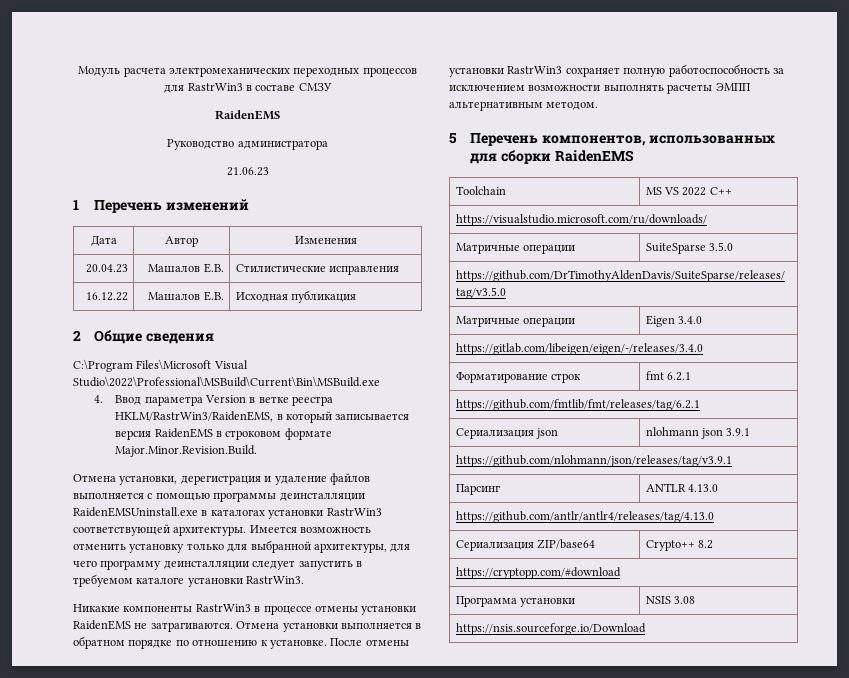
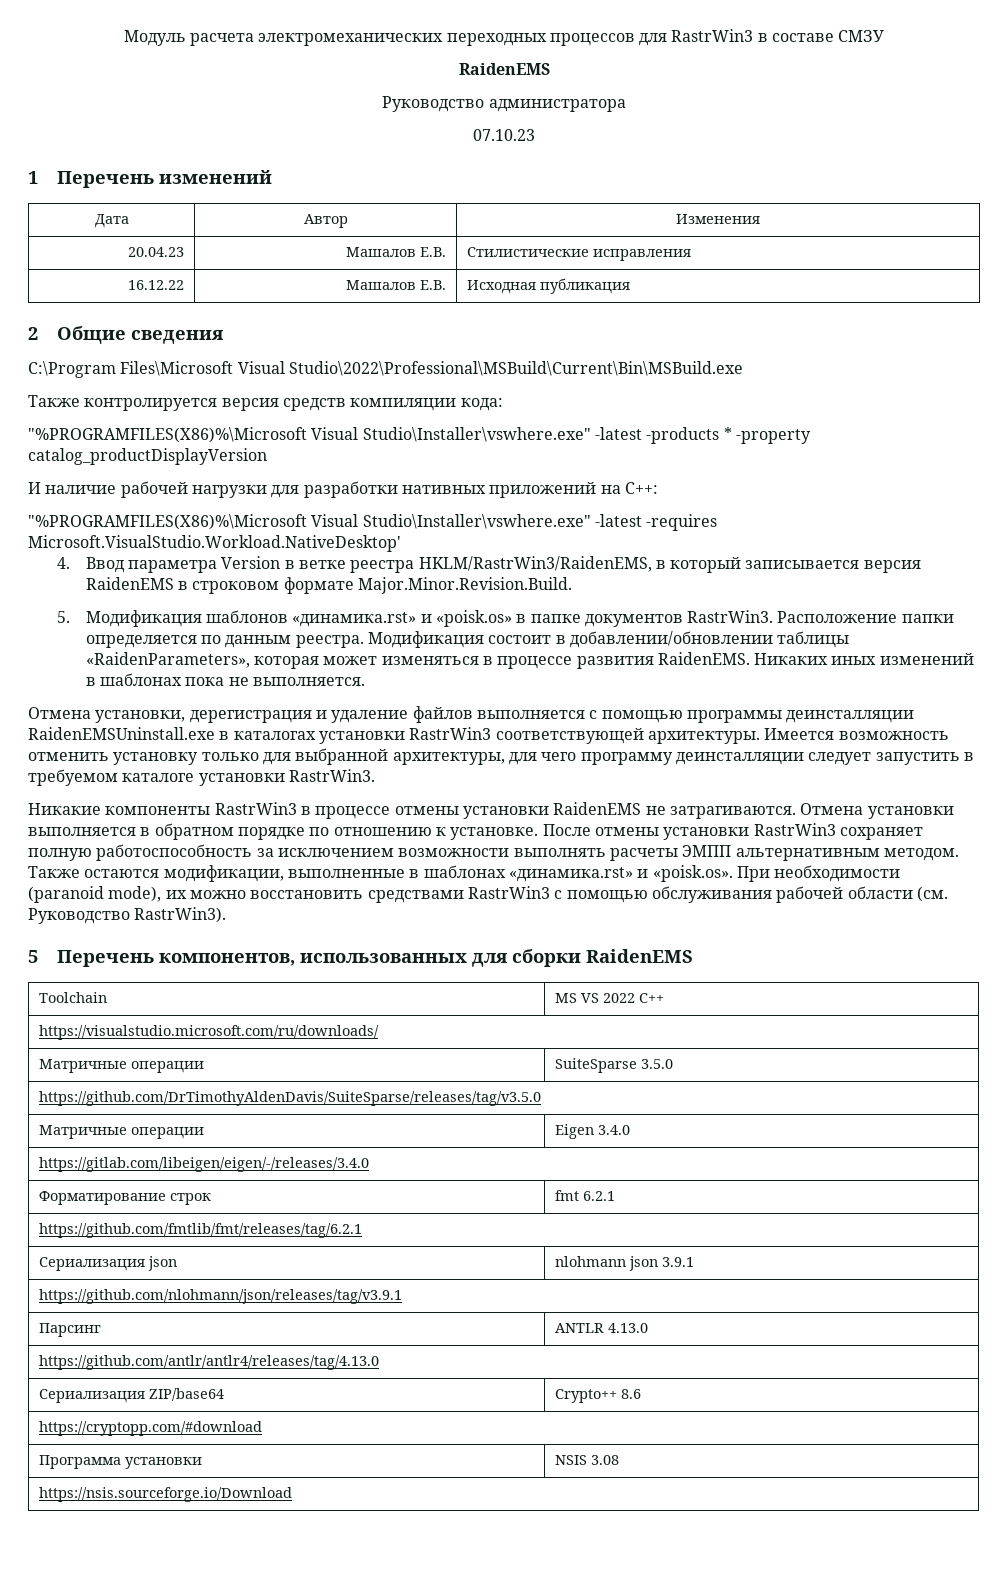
- 21.06.23
+ 07.10.23
+ Также контролируется версия средств компиляции кода:
+ "%PROGRAMFILES(X86)%\Microsoft Visual Studio\Installer\vswhere.exe" -latest -products * -property catalog_productDisplayVersion
+ И наличие рабочей нагрузки для разработки нативных приложений на C++:
+ "%PROGRAMFILES(X86)%\Microsoft Visual Studio\Installer\vswhere.exe" -latest -requires Microsoft.VisualStudio.Workload.NativeDesktop'
+ 5. Модификация шаблонов «динамика.rst» и «poisk.os» в папке документов RastrWin3. Расположение папки определяется по данным реестра. Модификация состоит в добавлении/обновлении таблицы «RaidenParameters», которая может изменяться в процессе развития RaidenEMS. Никаких иных изменений в шаблонах пока не выполняется.
+ Также остаются модификации, выполненные в шаблонах «динамика.rst» и «poisk.os». При необходимости (paranoid mode), их можно восстановить средствами RastrWin3 с помощью обслуживания рабочей области (см. Руководство RastrWin3).
- Сериализация ZIP/base64 | Crypto++ 8.2
+ Сериализация ZIP/base64 | Crypto++ 8.6

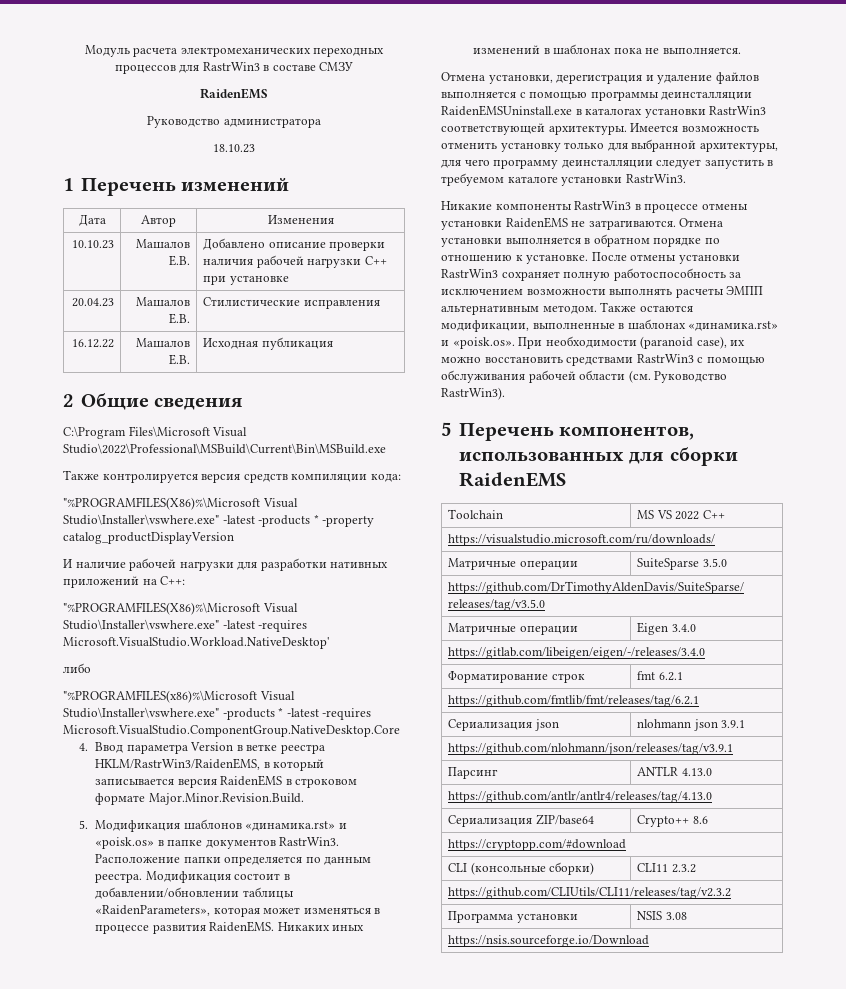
- 07.10.23
+ 18.10.23
+ 10.10.23 | Машалов Е.В. | Добавлено описание проверки наличия рабочей нагрузки C++ при установке
+ либо
+ "%PROGRAMFILES(x86)%\Microsoft Visual Studio\Installer\vswhere.exe" -products * -latest -requires Microsoft.VisualStudio.ComponentGroup.NativeDesktop.Core
- Также остаются модификации, выполненные в шаблонах «динамика.rst» и «poisk.os». При необходимости (paranoid mode), их можно восстановить средствами RastrWin3 с помощью обслуживания рабочей области (см. Руководство RastrWin3).
+ Также остаются модификации, выполненные в шаблонах «динамика.rst» и «poisk.os». При необходимости (paranoid case), их можно восстановить средствами RastrWin3 с помощью обслуживания рабочей области (см. Руководство RastrWin3).
+ CLI (консольные сборки) | CLI11 2.3.2
+ https://github.com/CLIUtils/CLI11/releases/tag/v2.3.2

